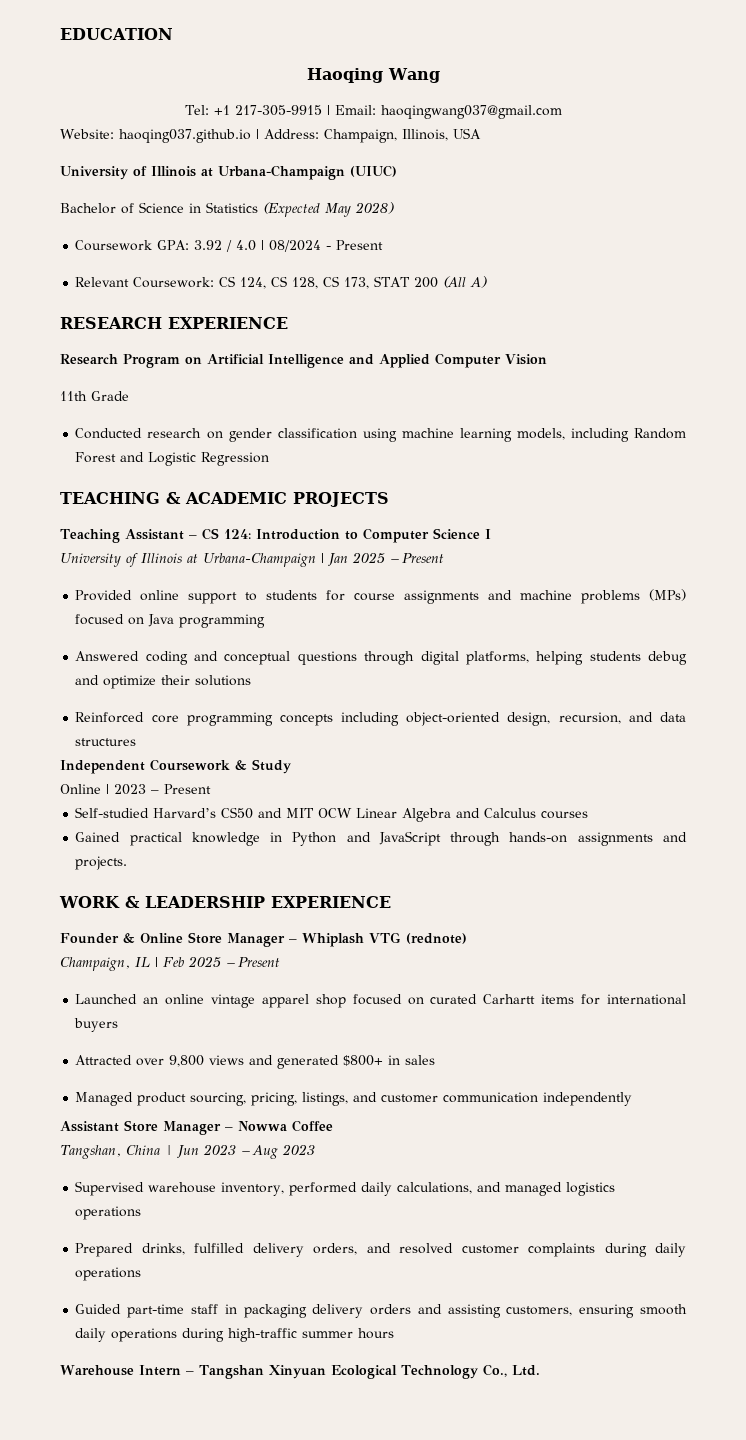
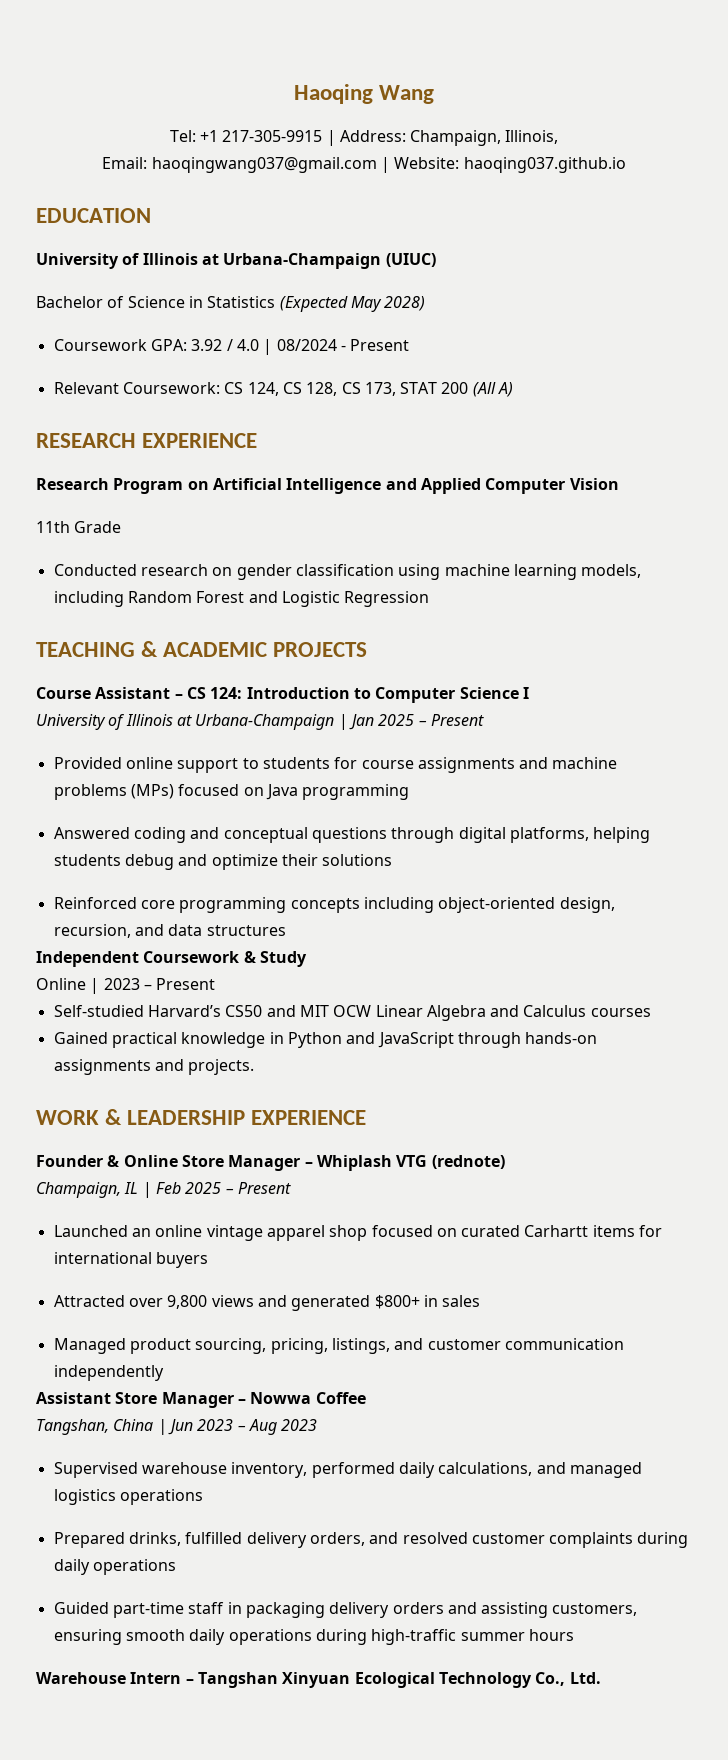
- EDUCATION
- Tel: +1 217-305-9915 | Email: haoqingwang037@gmail.com
- Website: haoqing037.github.io | Address: Champaign, Illinois, USA
+ Tel: +1 217-305-9915 | Address: Champaign, Illinois,
+ Email: haoqingwang037@gmail.com | Website: haoqing037.github.io
+ EDUCATION
- Teaching Assistant – CS 124: Introduction to Computer Science I
+ Course Assistant – CS 124: Introduction to Computer Science I

